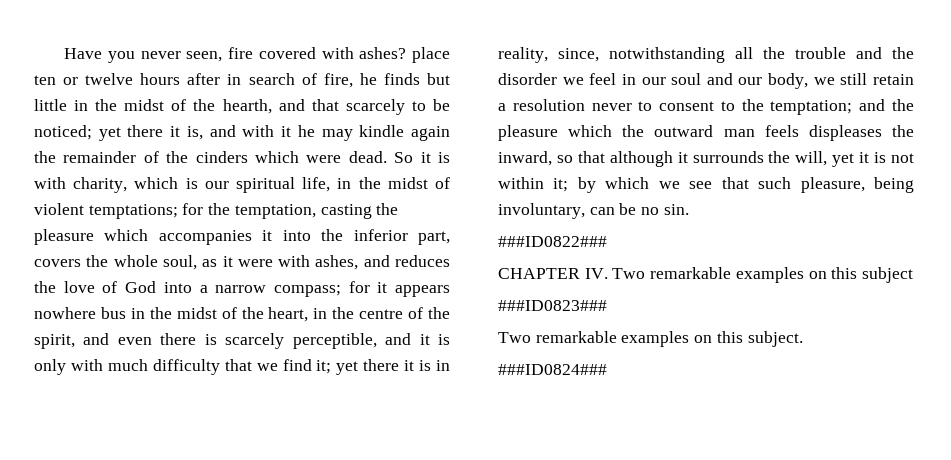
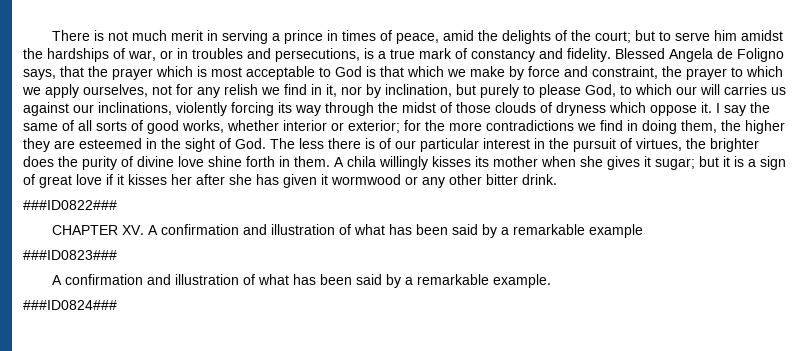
- Have you never seen, fire covered with ashes? place ten or twelve hours after in search of fire, he finds but little in the midst of the hearth, and that scarcely to be noticed; yet there it is, and with it he may kindle again the remainder of the cinders which were dead. So it is with charity, which is our spiritual life, in the midst of violent temptations; for the temptation, casting the pleasure which accompanies it into the inferior part, covers the whole soul, as it were with ashes, and reduces the love of God into a narrow compass; for it appears nowhere bus in the midst of the heart, in the centre of the spirit, and even there is scarcely perceptible, and it is only with much difficulty that we find it; yet there it is in reality, since, notwithstanding all the trouble and the disorder we feel in our soul and our body, we still retain a resolution never to consent to the temptation; and the pleasure which the outward man feels displeases the inward, so that although it surrounds the will, yet it is not within it; by which we see that such pleasure, being involuntary, can be no sin.
+ There is not much merit in serving a prince in times of peace, amid the delights of the court; but to serve him amidst the hardships of war, or in troubles and persecutions, is a true mark of constancy and fidelity. Blessed Angela de Foligno says, that the prayer which is most acceptable to God is that which we make by force and constraint, the prayer to which we apply ourselves, not for any relish we find in it, nor by inclination, but purely to please God, to which our will carries us against our inclinations, violently forcing its way through the midst of those clouds of dryness which oppose it. I say the same of all sorts of good works, whether interior or exterior; for the more contradictions we find in doing them, the higher they are esteemed in the sight of God. The less there is of our particular interest in the pursuit of virtues, the brighter does the purity of divine love shine forth in them. A chila willingly kisses its mother when she gives it sugar; but it is a sign of great love if it kisses her after she has given it wormwood or any other bitter drink.
  ###ID0822###
- CHAPTER IV. Two remarkable examples on this subject
+ CHAPTER XV. A confirmation and illustration of what has been said by a remarkable example
  ###ID0823###
- Two remarkable examples on this subject.
+ A confirmation and illustration of what has been said by a remarkable example.

